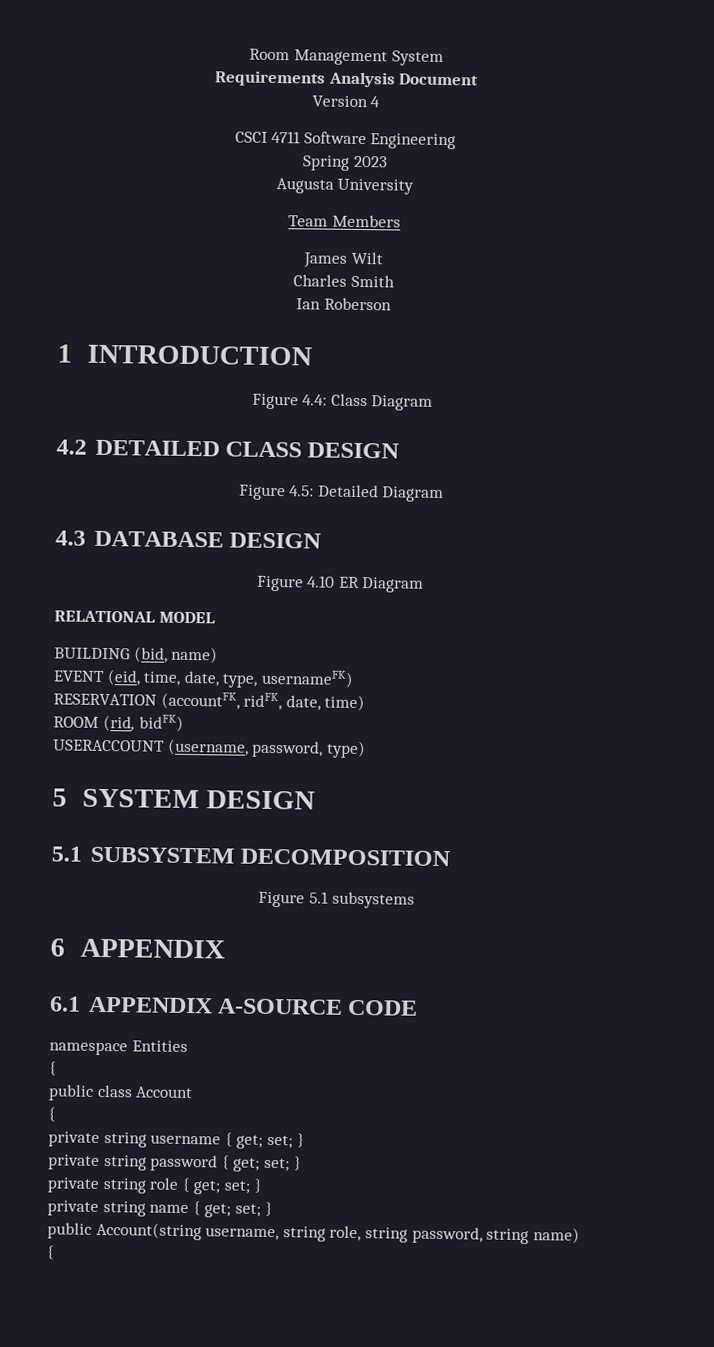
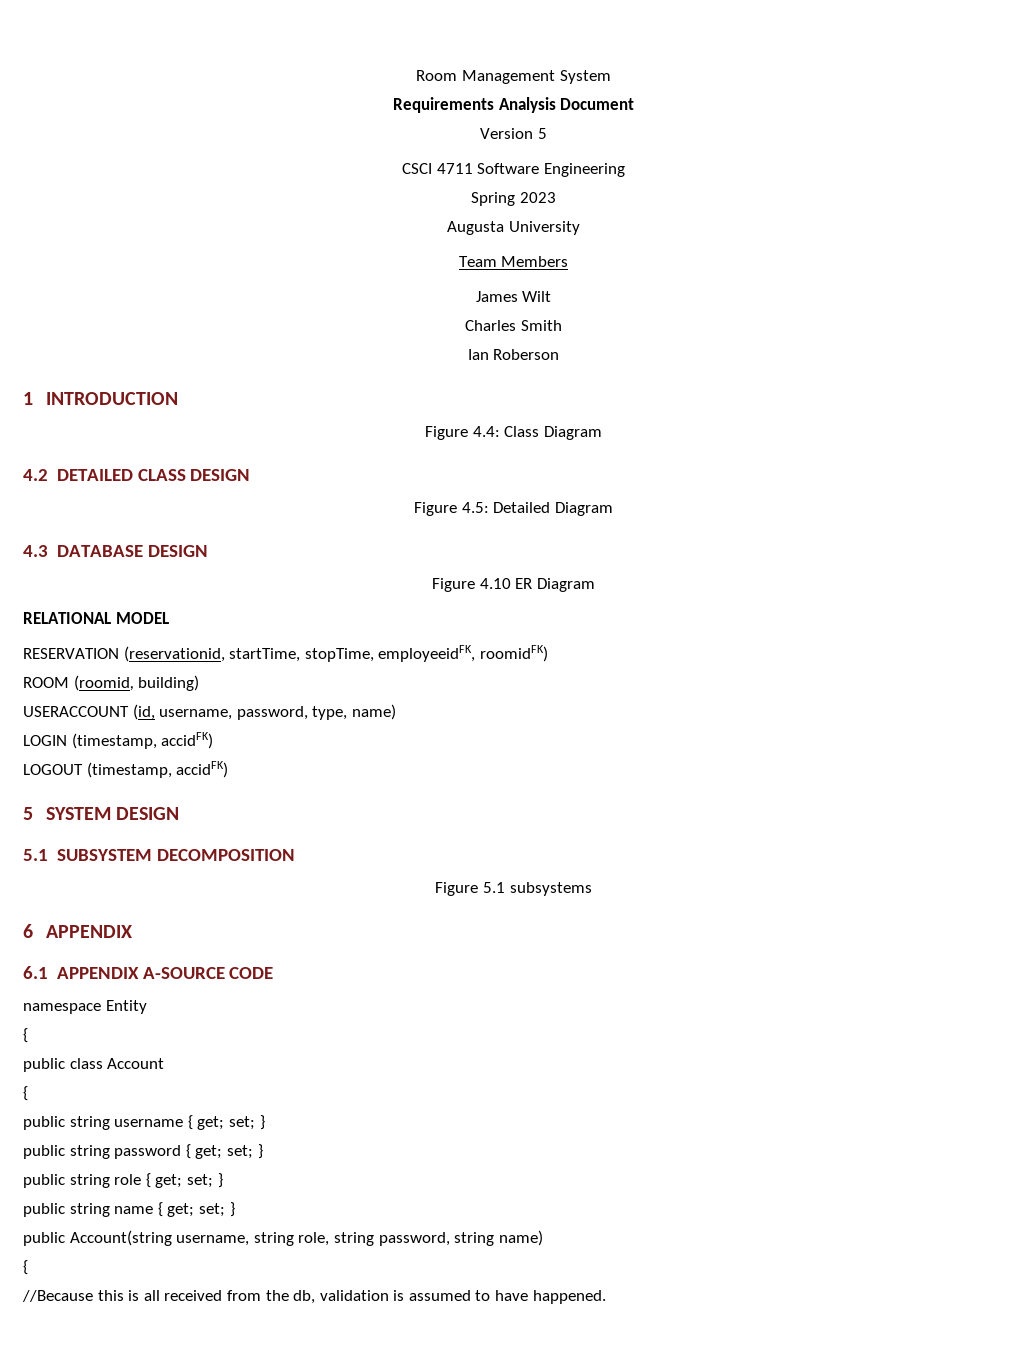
- Version 4
+ Version 5
- BUILDING (bid, name)
- EVENT (eid, time, date, type, usernameFK)
- RESERVATION (accountFK, ridFK, date, time)
- ROOM (rid, bidFK)
- USERACCOUNT (username, password, type)
+ RESERVATION (reservationid, startTime, stopTime, employeeidFK, roomidFK)
+ ROOM (roomid, building)
+ USERACCOUNT (id, username, password, type, name)
+ LOGIN (timestamp, accidFK)
+ LOGOUT (timestamp, accidFK)
- namespace Entities
+ namespace Entity
- private string username { get; set; }
+ public string username { get; set; }
- private string password { get; set; }
+ public string password { get; set; }
- private string role { get; set; }
+ public string role { get; set; }
- private string name { get; set; }
+ public string name { get; set; }
+ //Because this is all received from the db, validation is assumed to have happened.

